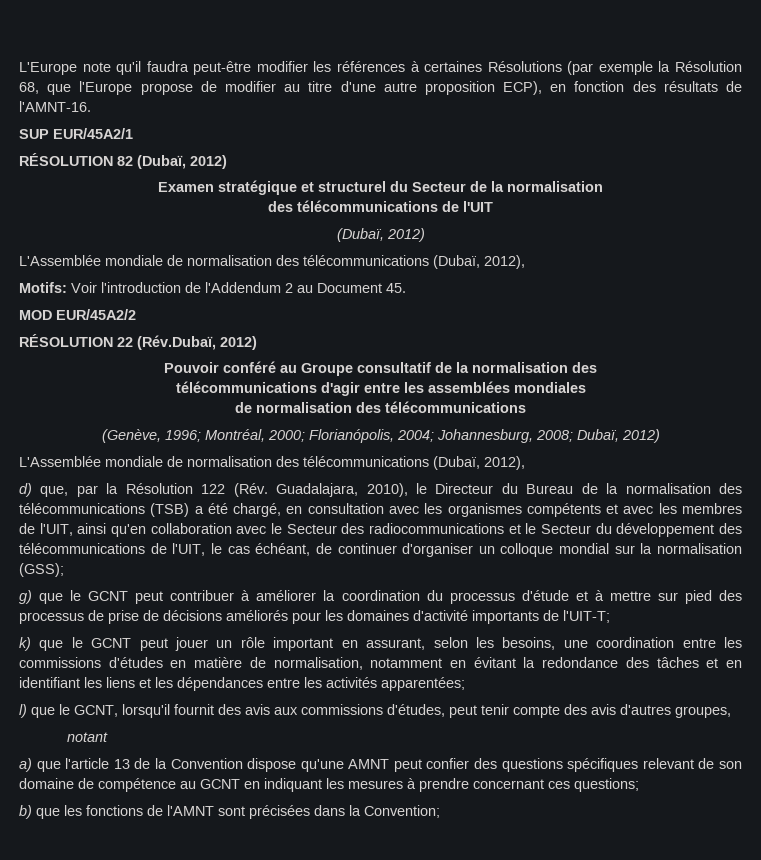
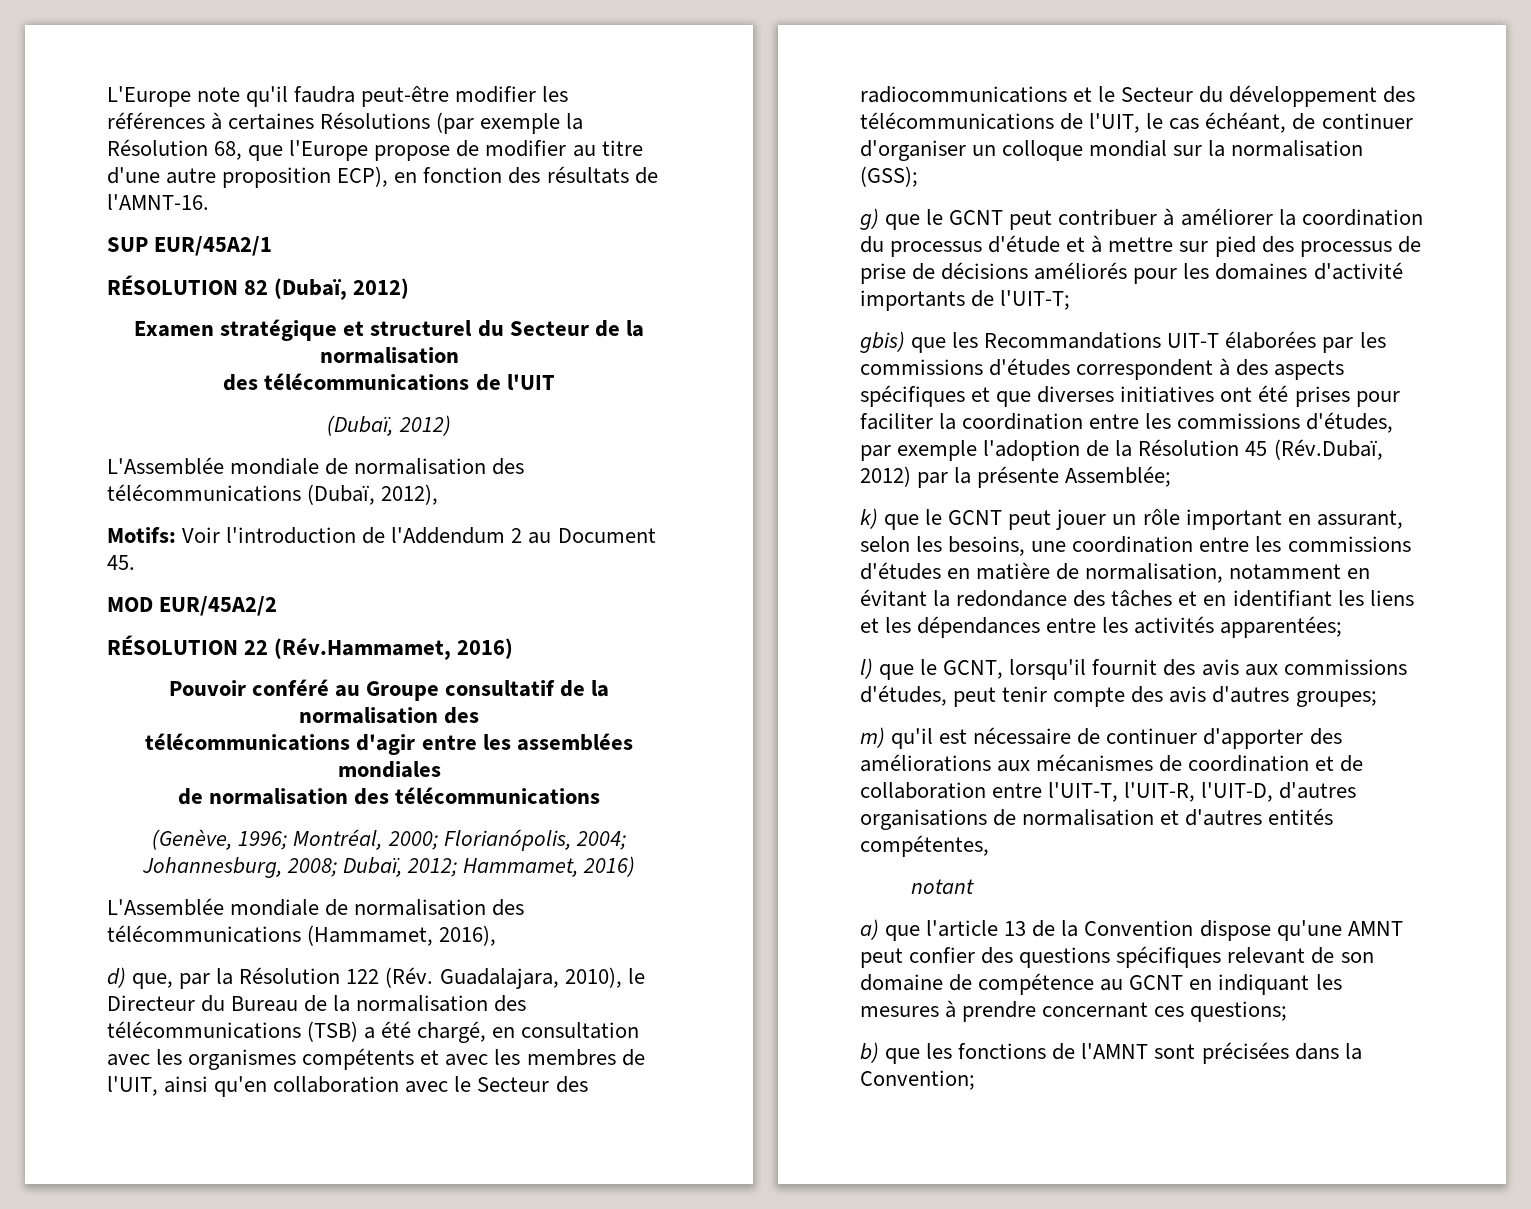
- RÉSOLUTION 22 (Rév.Dubaï, 2012)
+ RÉSOLUTION 22 (Rév.Hammamet, 2016)
- (Genève, 1996; Montréal, 2000; Florianópolis, 2004; Johannesburg, 2008; Dubaï, 2012)
- L'Assemblée mondiale de normalisation des télécommunications (Dubaï, 2012),
+ (Genève, 1996; Montréal, 2000; Florianópolis, 2004; Johannesburg, 2008; Dubaï, 2012; Hammamet, 2016)
+ L'Assemblée mondiale de normalisation des télécommunications (Hammamet, 2016),
+ gbis) que les Recommandations UIT-T élaborées par les commissions d'études correspondent à des aspects spécifiques et que diverses initiatives ont été prises pour faciliter la coordination entre les commissions d'études, par exemple l'adoption de la Résolution 45 (Rév.Dubaï, 2012) par la présente Assemblée;
- l) que le GCNT, lorsqu'il fournit des avis aux commissions d'études, peut tenir compte des avis d'autres groupes,
+ l) que le GCNT, lorsqu'il fournit des avis aux commissions d'études, peut tenir compte des avis d'autres groupes;
+ m) qu'il est nécessaire de continuer d'apporter des améliorations aux mécanismes de coordination et de collaboration entre l'UIT-T, l'UIT-R, l'UIT-D, d'autres organisations de normalisation et d'autres entités compétentes,

